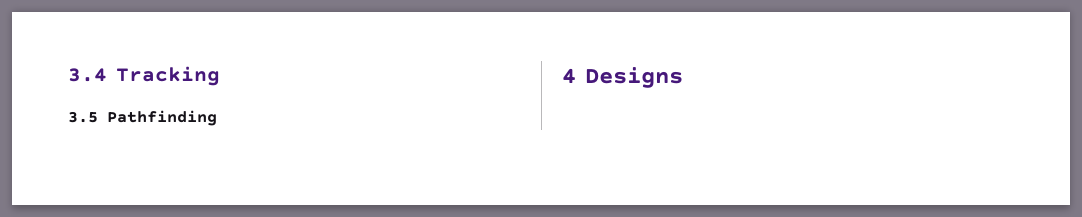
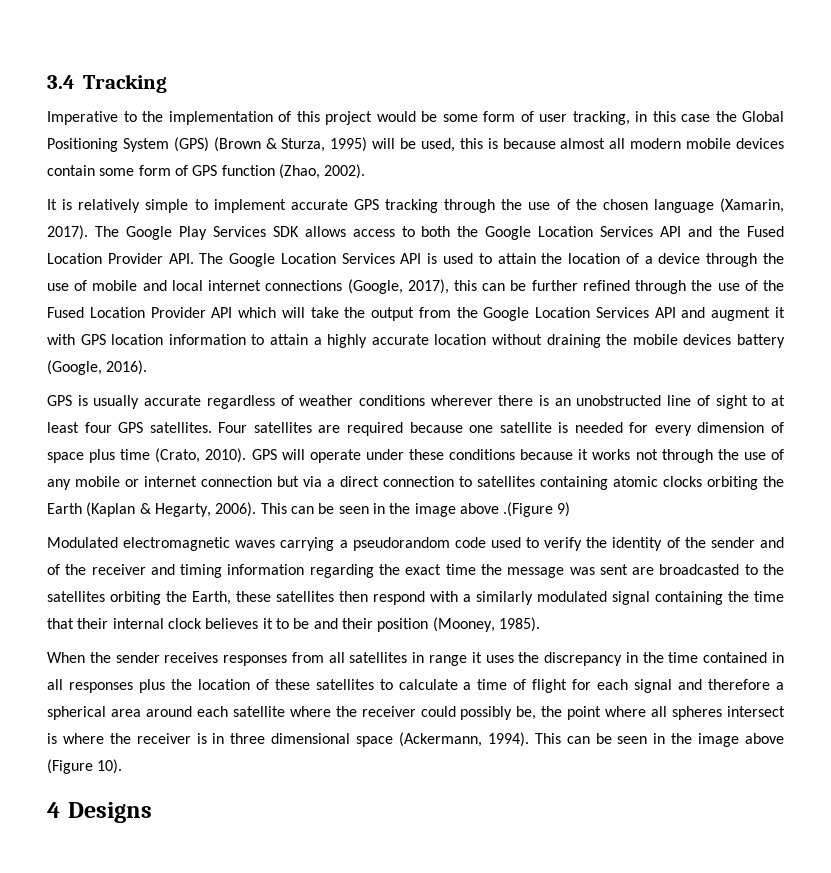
- 3.5 Pathfinding
+ Imperative to the implementation of this project would be some form of user tracking, in this case the Global Positioning System (GPS) (Brown & Sturza, 1995) will be used, this is because almost all modern mobile devices contain some form of GPS function (Zhao, 2002).
+ It is relatively simple to implement accurate GPS tracking through the use of the chosen language (Xamarin, 2017). The Google Play Services SDK allows access to both the Google Location Services API and the Fused Location Provider API. The Google Location Services API is used to attain the location of a device through the use of mobile and local internet connections (Google, 2017), this can be further refined through the use of the Fused Location Provider API which will take the output from the Google Location Services API and augment it with GPS location information to attain a highly accurate location without draining the mobile devices battery (Google, 2016).
+ GPS is usually accurate regardless of weather conditions wherever there is an unobstructed line of sight to at least four GPS satellites. Four satellites are required because one satellite is needed for every dimension of space plus time (Crato, 2010). GPS will operate under these conditions because it works not through the use of any mobile or internet connection but via a direct connection to satellites containing atomic clocks orbiting the Earth (Kaplan & Hegarty, 2006). This can be seen in the image above .(Figure 9)
+ Modulated electromagnetic waves carrying a pseudorandom code used to verify the identity of the sender and of the receiver and timing information regarding the exact time the message was sent are broadcasted to the satellites orbiting the Earth, these satellites then respond with a similarly modulated signal containing the time that their internal clock believes it to be and their position (Mooney, 1985).
+ When the sender receives responses from all satellites in range it uses the discrepancy in the time contained in all responses plus the location of these satellites to calculate a time of flight for each signal and therefore a spherical area around each satellite where the receiver could possibly be, the point where all spheres intersect is where the receiver is in three dimensional space (Ackermann, 1994). This can be seen in the image above (Figure 10).

